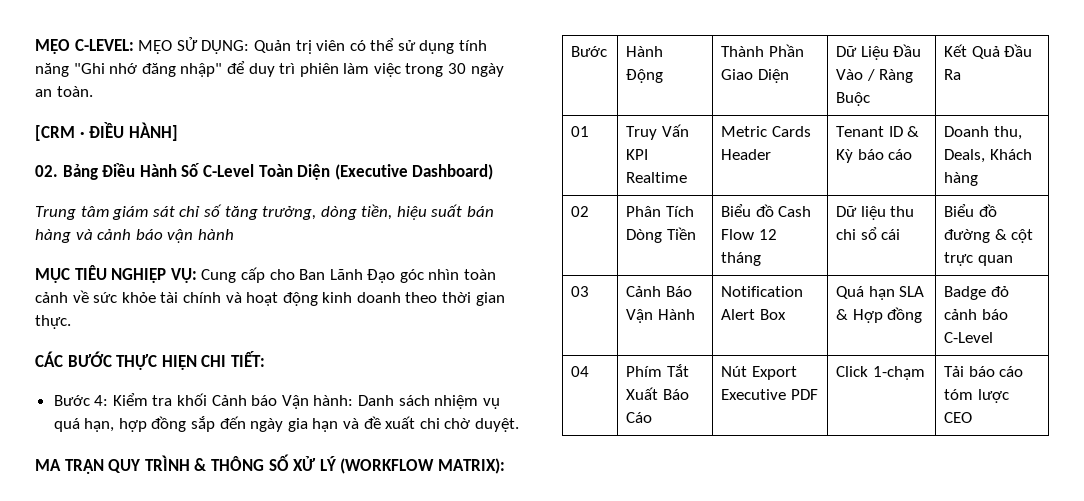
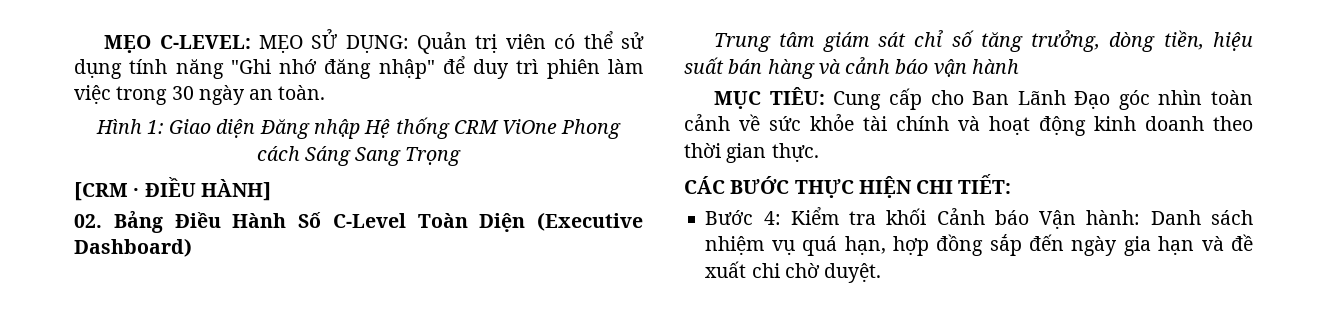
+ Hình 1: Giao diện Đăng nhập Hệ thống CRM ViOne Phong cách Sáng Sang Trọng
- MỤC TIÊU NGHIỆP VỤ: Cung cấp cho Ban Lãnh Đạo góc nhìn toàn cảnh về sức khỏe tài chính và hoạt động kinh doanh theo thời gian thực.
+ MỤC TIÊU: Cung cấp cho Ban Lãnh Đạo góc nhìn toàn cảnh về sức khỏe tài chính và hoạt động kinh doanh theo thời gian thực.
- MA TRẬN QUY TRÌNH & THÔNG SỐ XỬ LÝ (WORKFLOW MATRIX):
- Bước | Hành Động | Thành Phần Giao Diện | Dữ Liệu Đầu Vào / Ràng Buộc | Kết Quả Đầu Ra
- 01 | Truy Vấn KPI Realtime | Metric Cards Header | Tenant ID & Kỳ báo cáo | Doanh thu, Deals, Khách hàng
- 02 | Phân Tích Dòng Tiền | Biểu đồ Cash Flow 12 tháng | Dữ liệu thu chi sổ cái | Biểu đồ đường & cột trực quan
- 03 | Cảnh Báo Vận Hành | Notification Alert Box | Quá hạn SLA & Hợp đồng | Badge đỏ cảnh báo C-Level
- 04 | Phím Tắt Xuất Báo Cáo | Nút Export Executive PDF | Click 1-chạm | Tải báo cáo tóm lược CEO

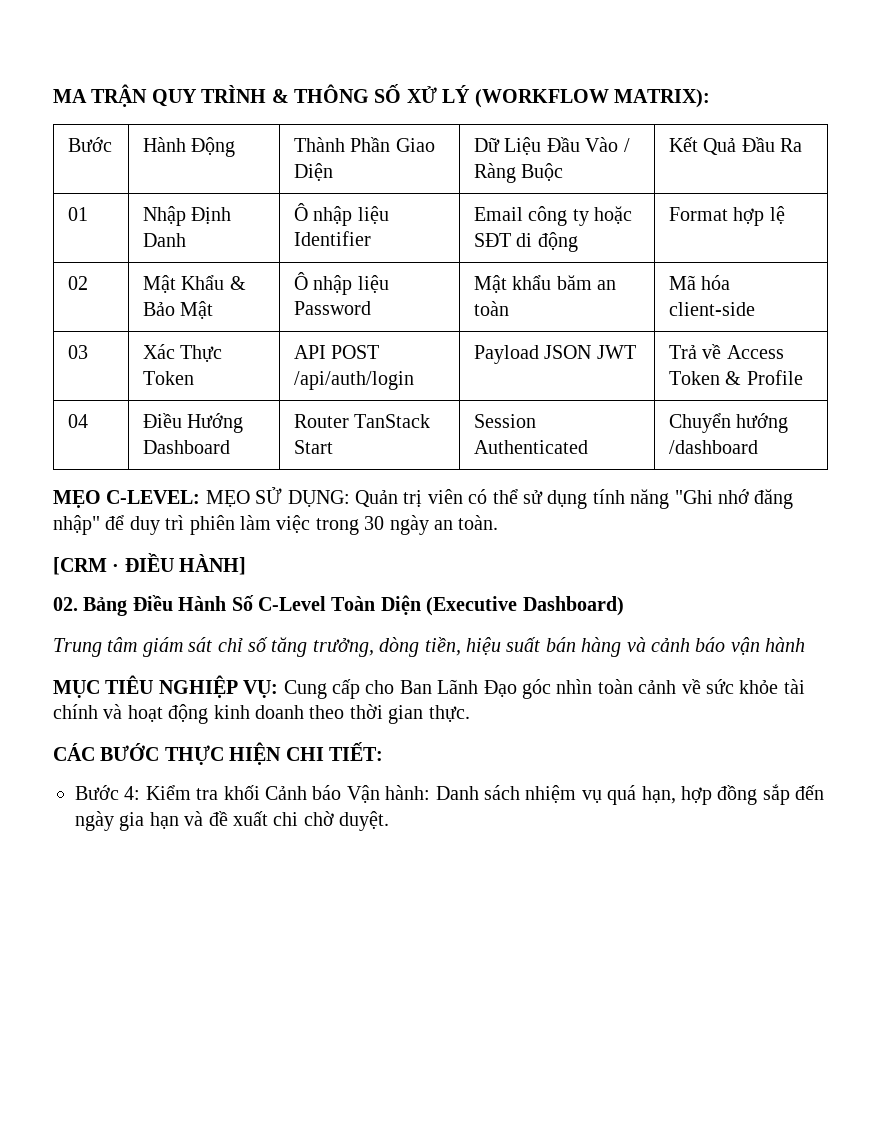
+ MA TRẬN QUY TRÌNH & THÔNG SỐ XỬ LÝ (WORKFLOW MATRIX):
+ Bước | Hành Động | Thành Phần Giao Diện | Dữ Liệu Đầu Vào / Ràng Buộc | Kết Quả Đầu Ra
+ 01 | Nhập Định Danh | Ô nhập liệu Identifier | Email công ty hoặc SĐT di động | Format hợp lệ
+ 02 | Mật Khẩu & Bảo Mật | Ô nhập liệu Password | Mật khẩu băm an toàn | Mã hóa client-side
+ 03 | Xác Thực Token | API POST /api/auth/login | Payload JSON JWT | Trả về Access Token & Profile
+ 04 | Điều Hướng Dashboard | Router TanStack Start | Session Authenticated | Chuyển hướng /dashboard
- Hình 1: Giao diện Đăng nhập Hệ thống CRM ViOne Phong cách Sáng Sang Trọng
- MỤC TIÊU: Cung cấp cho Ban Lãnh Đạo góc nhìn toàn cảnh về sức khỏe tài chính và hoạt động kinh doanh theo thời gian thực.
+ MỤC TIÊU NGHIỆP VỤ: Cung cấp cho Ban Lãnh Đạo góc nhìn toàn cảnh về sức khỏe tài chính và hoạt động kinh doanh theo thời gian thực.

